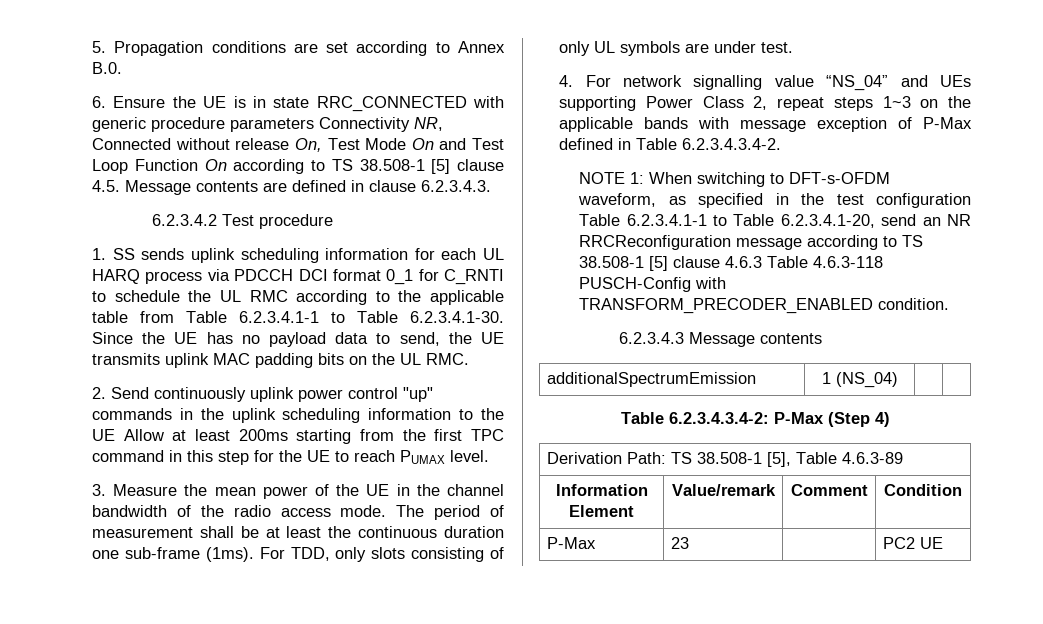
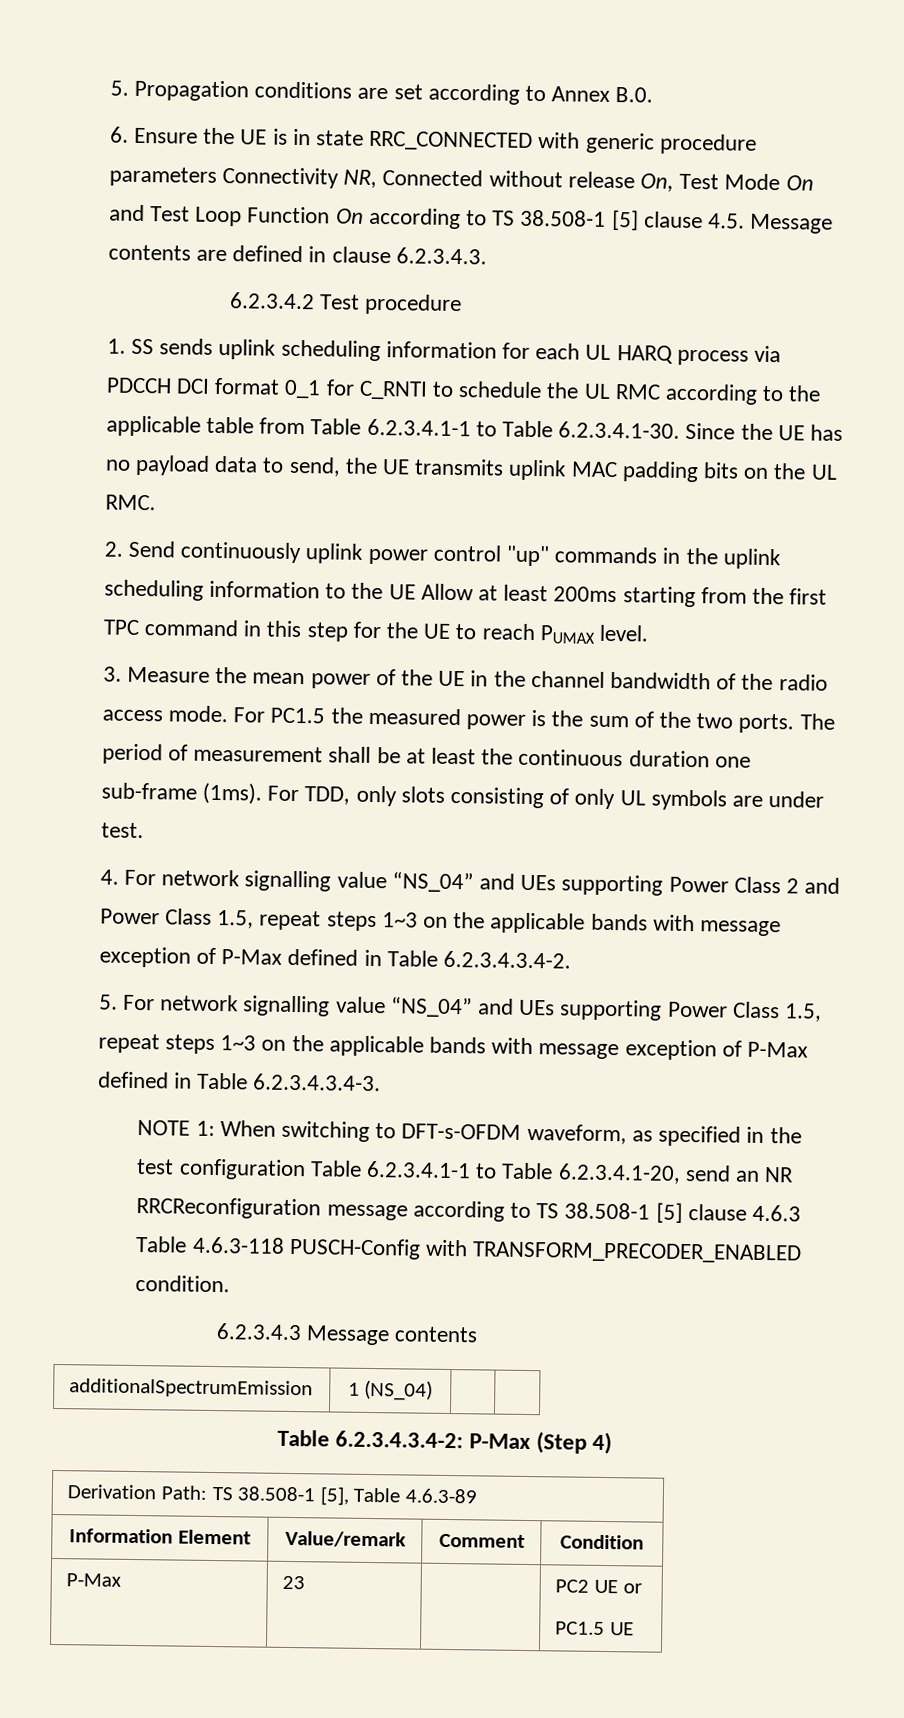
+ For PC1.5 the measured power is the sum of the two ports.
- 4. For network signalling value “NS_04” and UEs supporting Power Class 2, repeat steps 1~3 on the applicable bands with message exception of P-Max defined in Table 6.2.3.4.3.4-2.
+ 4. For network signalling value “NS_04” and UEs supporting Power Class 2 and Power Class 1.5, repeat steps 1~3 on the applicable bands with message exception of P-Max defined in Table 6.2.3.4.3.4-2.
+ 5. For network signalling value “NS_04” and UEs supporting Power Class 1.5, repeat steps 1~3 on the applicable bands with message exception of P-Max defined in Table 6.2.3.4.3.4-3.
- P-Max | 23 | | PC2 UE
+ P-Max | 23 | | PC2 UE or
+ PC1.5 UE

